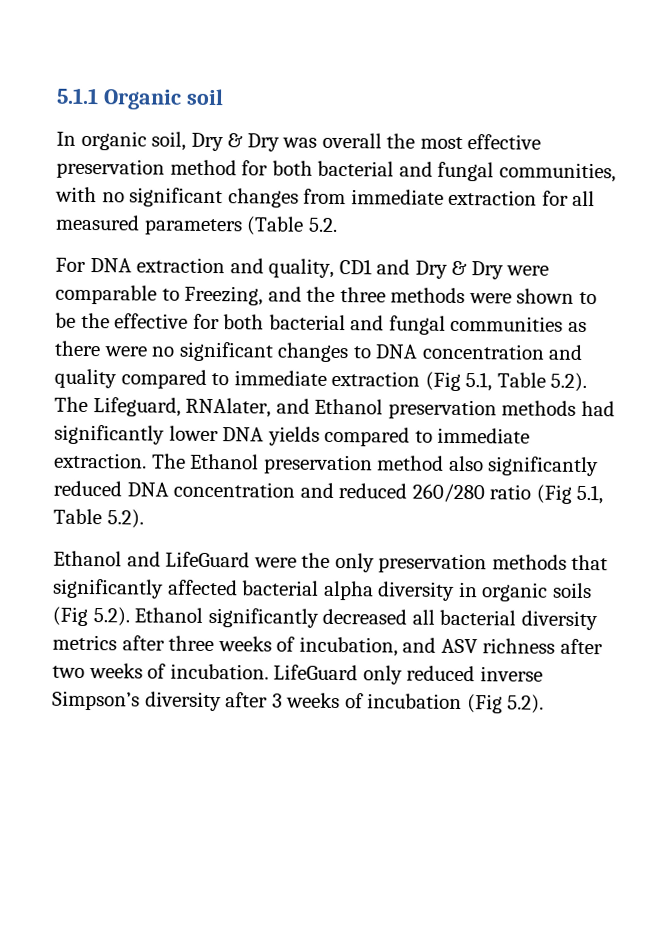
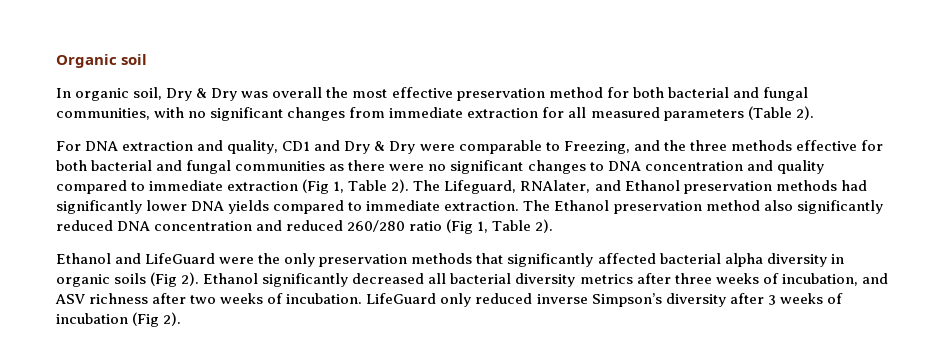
- 5.1.1 Organic soil
+ Organic soil
- In organic soil, Dry & Dry was overall the most effective preservation method for both bacterial and fungal communities, with no significant changes from immediate extraction for all measured parameters (Table 5.2.
+ In organic soil, Dry & Dry was overall the most effective preservation method for both bacterial and fungal communities, with no significant changes from immediate extraction for all measured parameters (Table 2).
- For DNA extraction and quality, CD1 and Dry & Dry were comparable to Freezing, and the three methods were shown to be the effective for both bacterial and fungal communities as there were no significant changes to DNA concentration and quality compared to immediate extraction (Fig 5.1, Table 5.2). The Lifeguard, RNAlater, and Ethanol preservation methods had significantly lower DNA yields compared to immediate extraction.
+ For DNA extraction and quality, CD1 and Dry & Dry were comparable to Freezing, and the three methods effective for both bacterial and fungal communities as there were no significant changes to DNA concentration and quality compared to immediate extraction (Fig 1, Table 2). The Lifeguard, RNAlater, and Ethanol preservation methods had significantly lower DNA yields compared to immediate extraction.
- The Ethanol preservation method also significantly reduced DNA concentration and reduced 260/280 ratio (Fig 5.1, Table 5.2).
+ The Ethanol preservation method also significantly reduced DNA concentration and reduced 260/280 ratio (Fig 1, Table 2).
- Ethanol and LifeGuard were the only preservation methods that significantly affected bacterial alpha diversity in organic soils (Fig 5.2). Ethanol significantly decreased all bacterial diversity metrics after three weeks of incubation, and ASV richness after two weeks of incubation.
+ Ethanol and LifeGuard were the only preservation methods that significantly affected bacterial alpha diversity in organic soils (Fig 2). Ethanol significantly decreased all bacterial diversity metrics after three weeks of incubation, and ASV richness after two weeks of incubation.
- LifeGuard only reduced inverse Simpson’s diversity after 3 weeks of incubation (Fig 5.2).
+ LifeGuard only reduced inverse Simpson’s diversity after 3 weeks of incubation (Fig 2).

